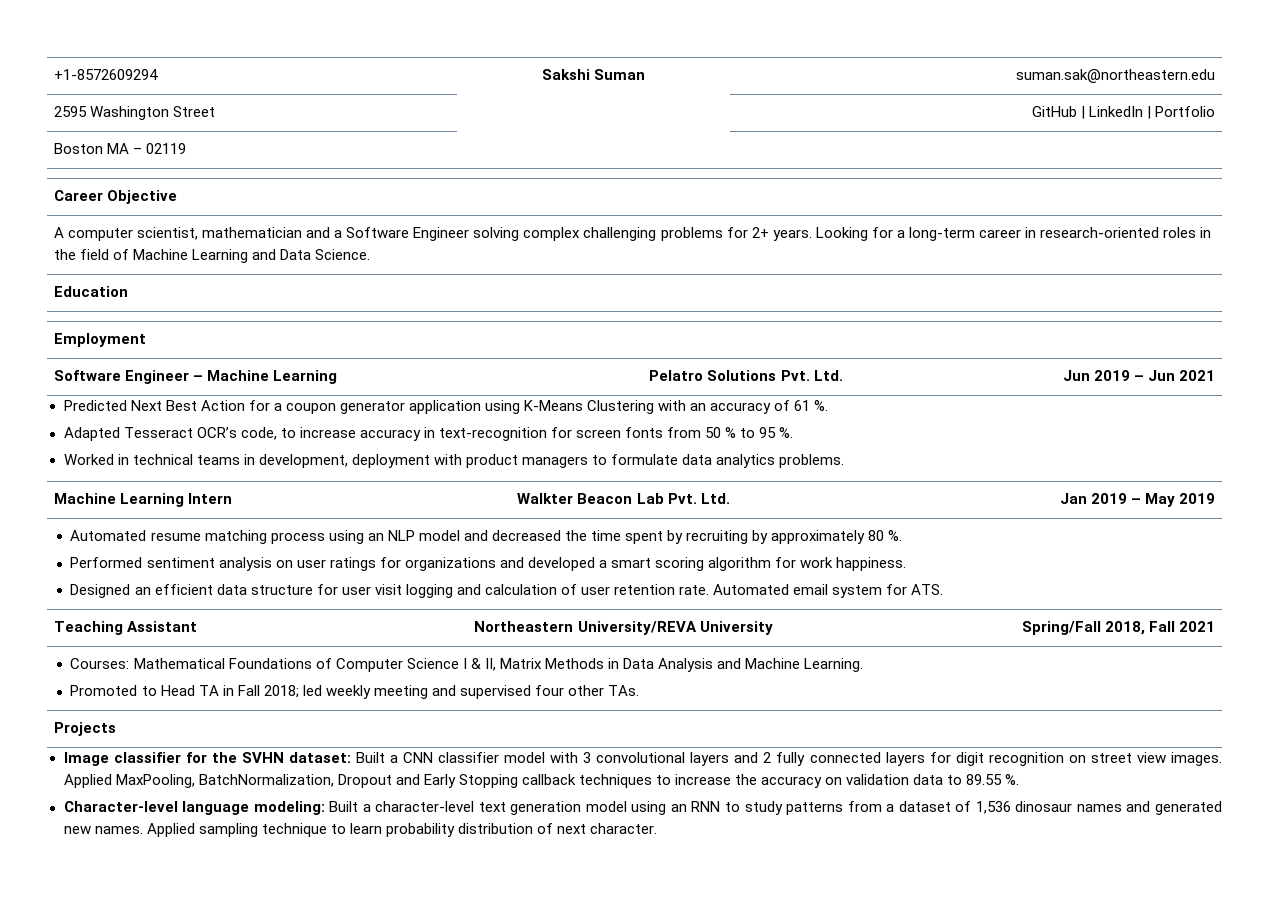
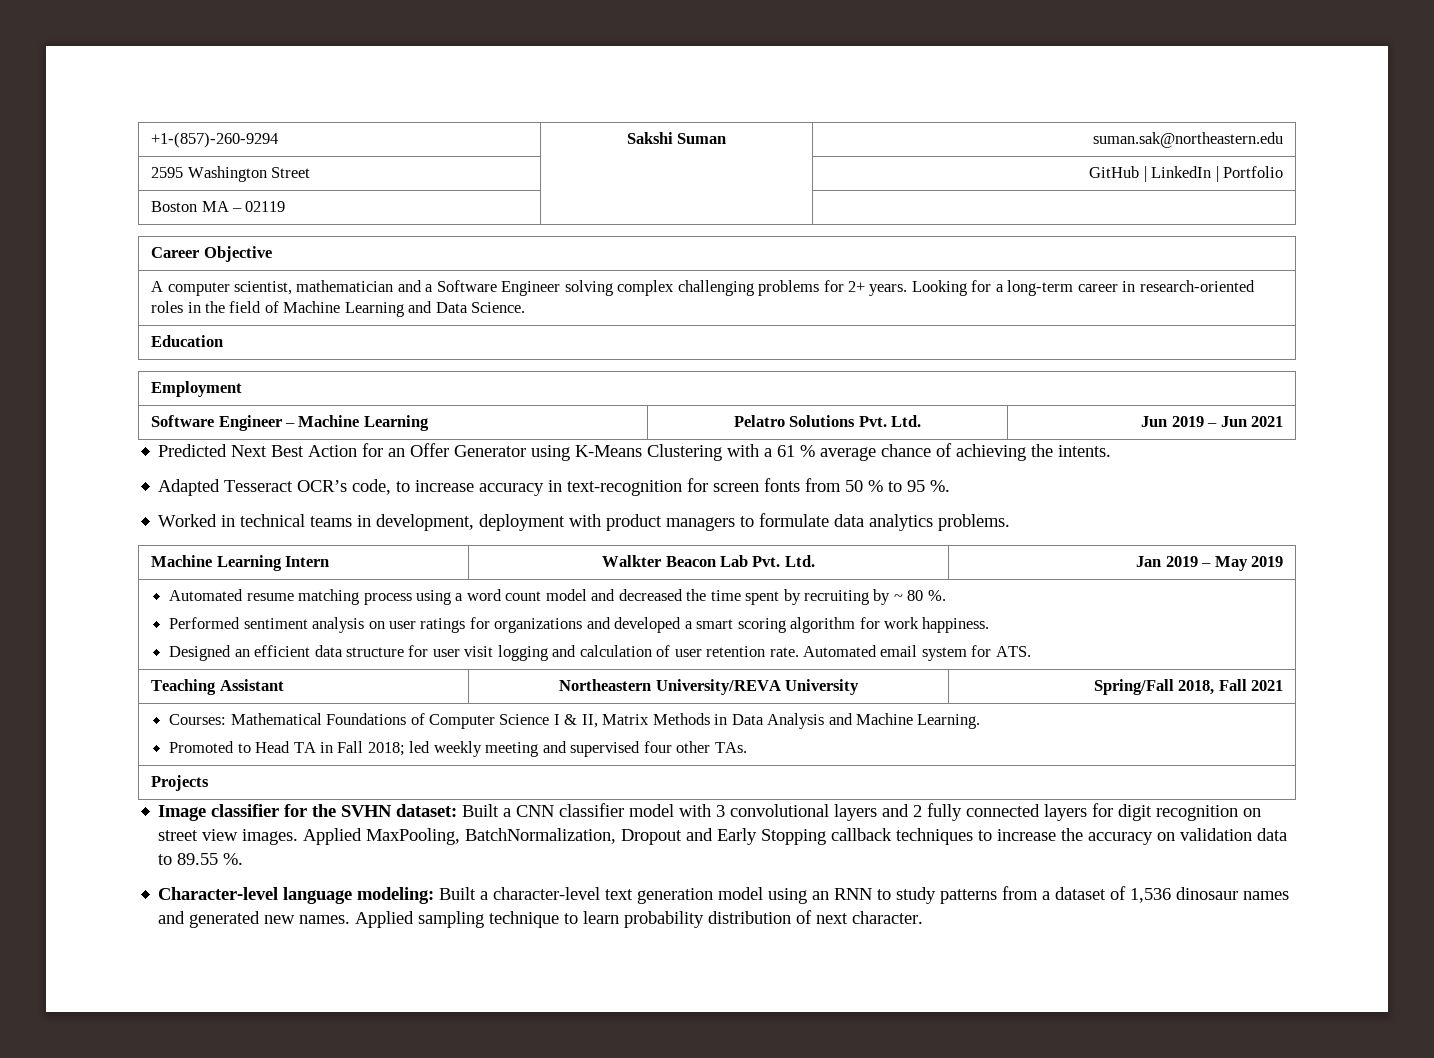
- +1-8572609294 | Sakshi Suman | suman.sak@northeastern.edu
+ +1-(857)-260-9294 | Sakshi Suman | suman.sak@northeastern.edu
- Predicted Next Best Action for a coupon generator application using K-Means Clustering with an accuracy of 61 %.
+ Predicted Next Best Action for an Offer Generator using K-Means Clustering with a 61 % average chance of achieving the intents.
- Automated resume matching process using an NLP model and decreased the time spent by recruiting by approximately 80 %.
+ Automated resume matching process using a word count model and decreased the time spent by recruiting by ~ 80 %.

